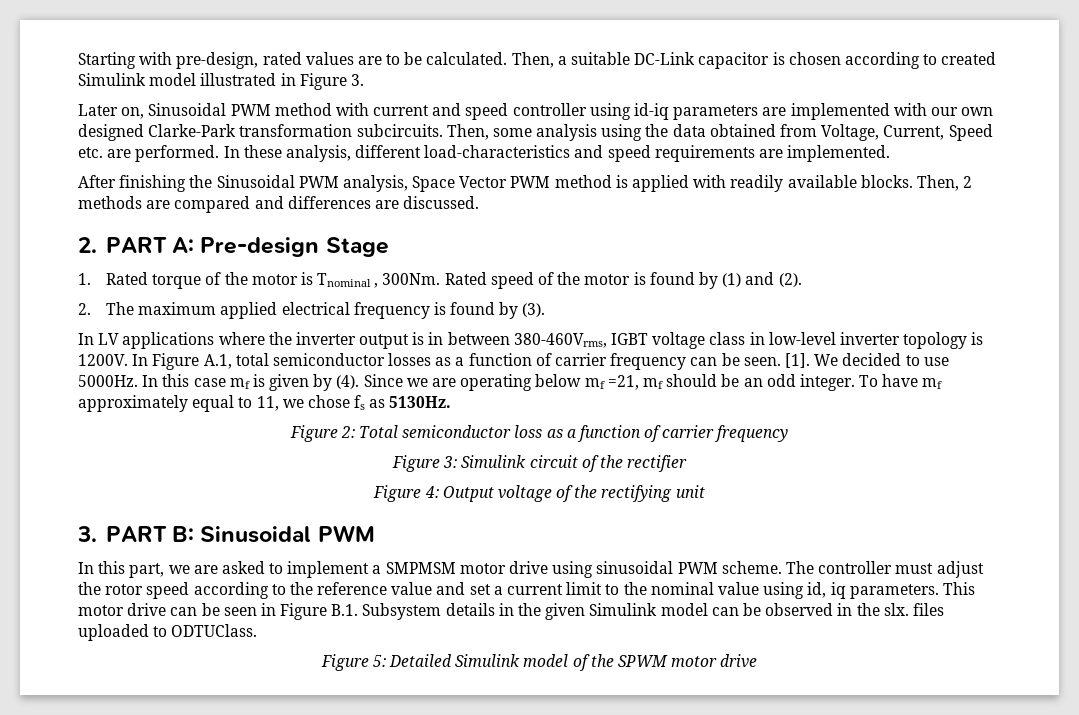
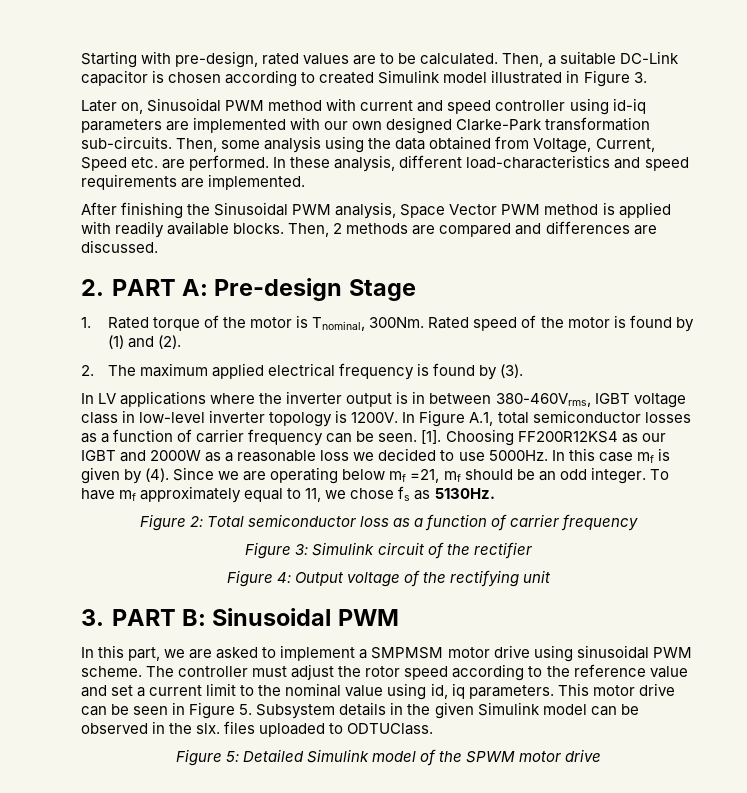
- Later on, Sinusoidal PWM method with current and speed controller using id-iq parameters are implemented with our own designed Clarke-Park transformation subcircuits.
+ Later on, Sinusoidal PWM method with current and speed controller using id-iq parameters are implemented with our own designed Clarke-Park transformation sub-circuits.
- 1. Rated torque of the motor is Tnominal , 300Nm.
+ 1. Rated torque of the motor is Tnominal, 300Nm.
- We decided to use 5000Hz.
+ Choosing FF200R12KS4 as our IGBT and 2000W as a reasonable loss we decided to use 5000Hz.
- This motor drive can be seen in Figure B.1. Subsystem details in the given Simulink model can be observed in the slx. files uploaded to ODTUClass.
+ This motor drive can be seen in Figure 5. Subsystem details in the given Simulink model can be observed in the slx. files uploaded to ODTUClass.

